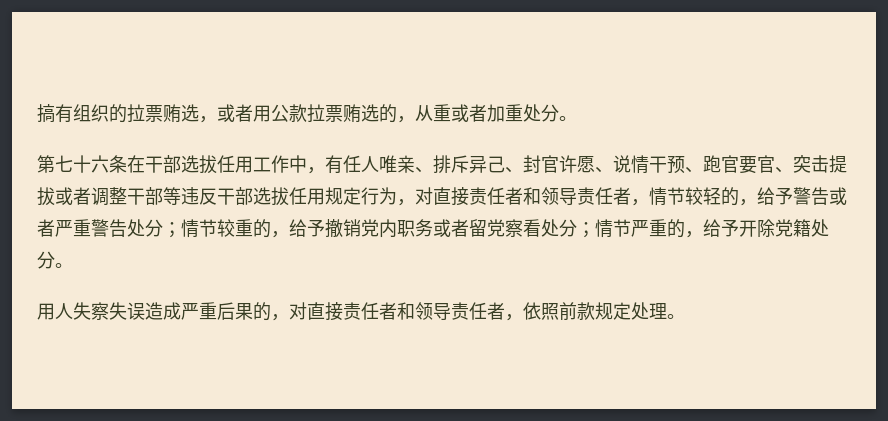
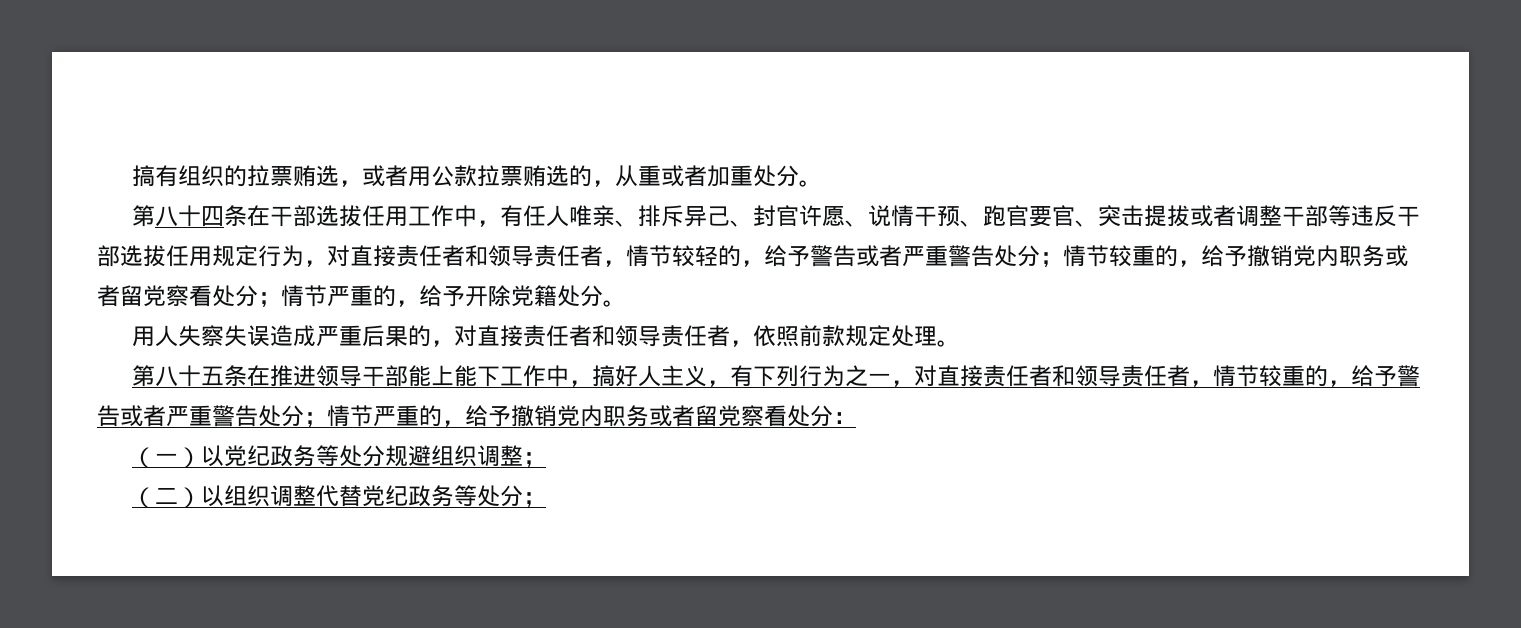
- 第七十六条在干部选拔任用工作中，有任人唯亲、排斥异己、封官许愿、说情干预、跑官要官、突击提拔或者调整干部等违反干部选拔任用规定行为，对直接责任者和领导责任者，情节较轻的，给予警告或者严重警告处分；
+ 第八十四条在干部选拔任用工作中，有任人唯亲、排斥异己、封官许愿、说情干预、跑官要官、突击提拔或者调整干部等违反干部选拔任用规定行为，对直接责任者和领导责任者，情节较轻的，给予警告或者严重警告处分；
+ 第八十五条在推进领导干部能上能下工作中，搞好人主义，有下列行为之一，对直接责任者和领导责任者，情节较重的，给予警告或者严重警告处分；情节严重的，给予撤销党内职务或者留党察看处分：
+ （一）以党纪政务等处分规避组织调整；
+ （二）以组织调整代替党纪政务等处分；

